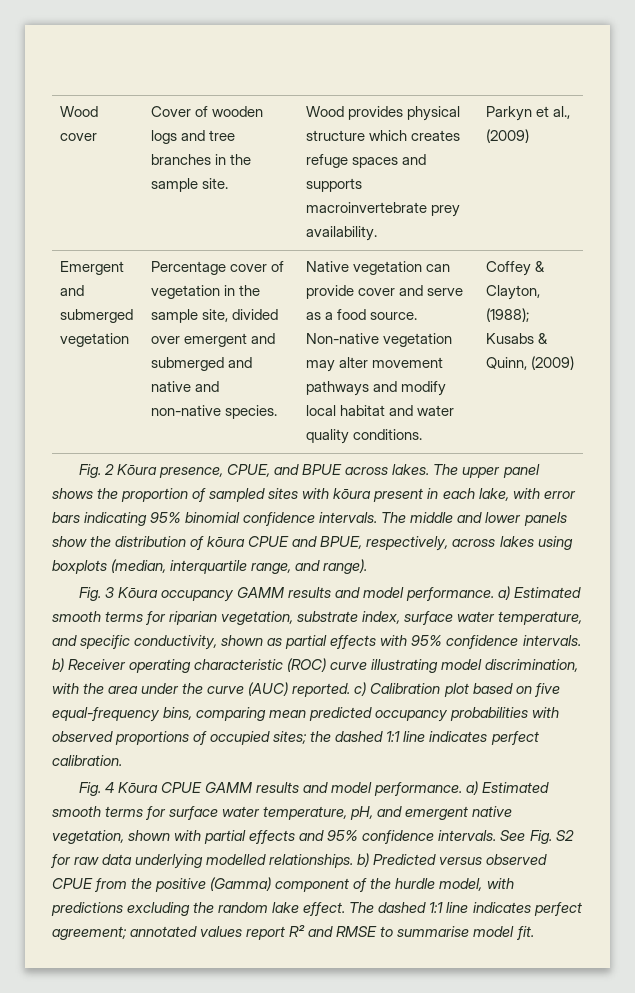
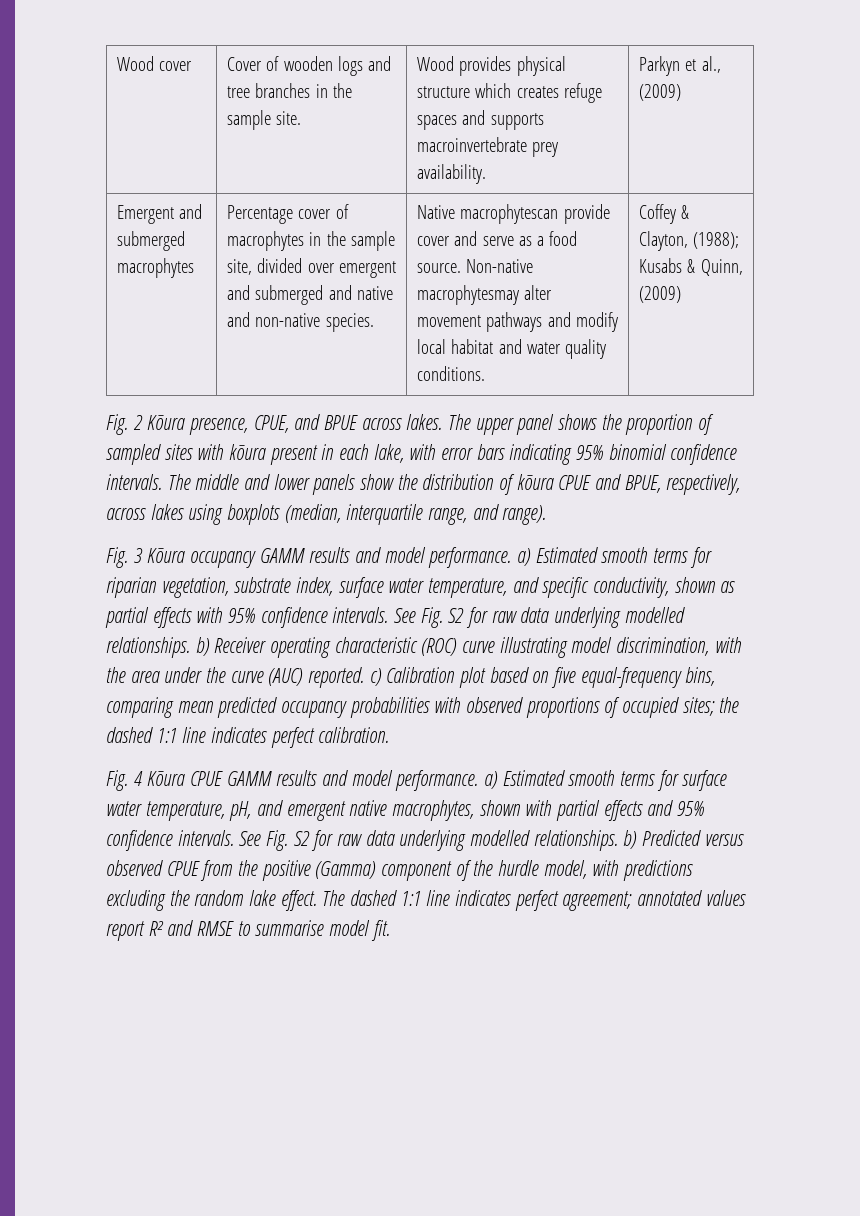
- Emergent and submerged vegetation
+ Emergent and submerged macrophytes
- Percentage cover of vegetation in the sample site, divided over emergent and submerged and native and non-native species.
+ Percentage cover of macrophytes in the sample site, divided over emergent and submerged and native and non-native species.
- Native vegetation can provide cover and serve as a food source.
+ Native macrophytescan provide cover and serve as a food source.
- Non-native vegetation may alter movement pathways and modify local habitat and water quality conditions.
+ Non-native macrophytesmay alter movement pathways and modify local habitat and water quality conditions.
- Fig. 3 Kōura occupancy GAMM results and model performance. a) Estimated smooth terms for riparian vegetation, substrate index, surface water temperature, and specific conductivity, shown as partial effects with 95% confidence intervals. b) Receiver operating characteristic (ROC) curve illustrating model discrimination, with the area under the curve (AUC) reported. c) Calibration plot based on five equal-frequency bins, comparing mean predicted occupancy probabilities with observed proportions of occupied sites;
+ Fig. 3 Kōura occupancy GAMM results and model performance. a) Estimated smooth terms for riparian vegetation, substrate index, surface water temperature, and specific conductivity, shown as partial effects with 95% confidence intervals. See Fig. S2 for raw data underlying modelled relationships. b) Receiver operating characteristic (ROC) curve illustrating model discrimination, with the area under the curve (AUC) reported. c) Calibration plot based on five equal-frequency bins, comparing mean predicted occupancy probabilities with observed proportions of occupied sites;
- Fig. 4 Kōura CPUE GAMM results and model performance. a) Estimated smooth terms for surface water temperature, pH, and emergent native vegetation, shown with partial effects and 95% confidence intervals.
+ Fig. 4 Kōura CPUE GAMM results and model performance. a) Estimated smooth terms for surface water temperature, pH, and emergent native macrophytes, shown with partial effects and 95% confidence intervals.

